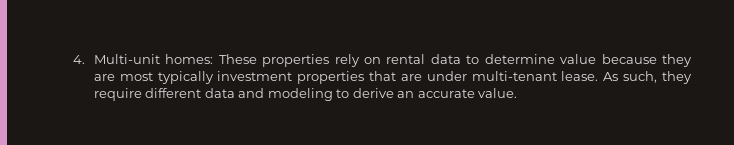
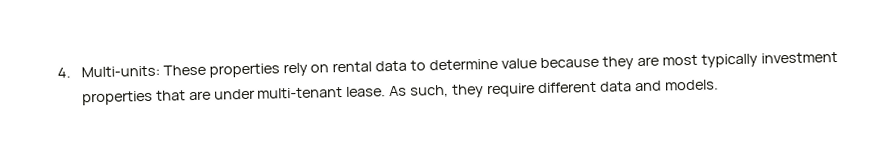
- 4. Multi-unit homes: These properties rely on rental data to determine value because they are most typically investment properties that are under multi-tenant lease.
+ 4. Multi-units: These properties rely on rental data to determine value because they are most typically investment properties that are under multi-tenant lease.
- As such, they require different data and modeling to derive an accurate value.
+ As such, they require different data and models.

